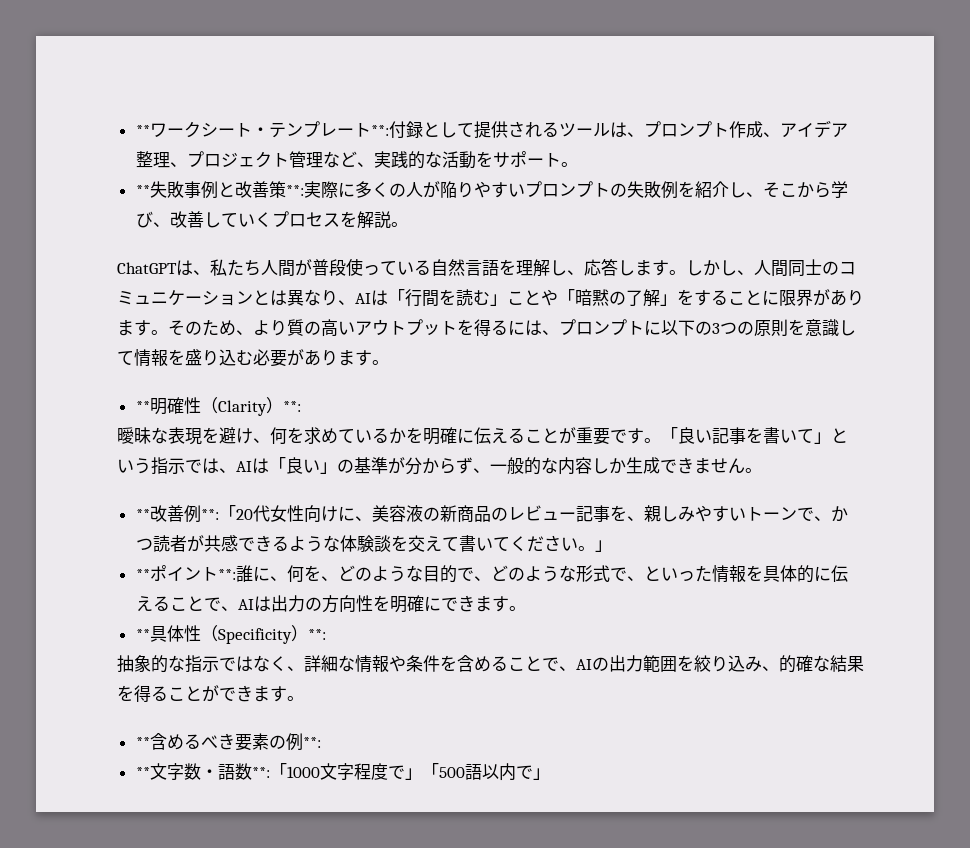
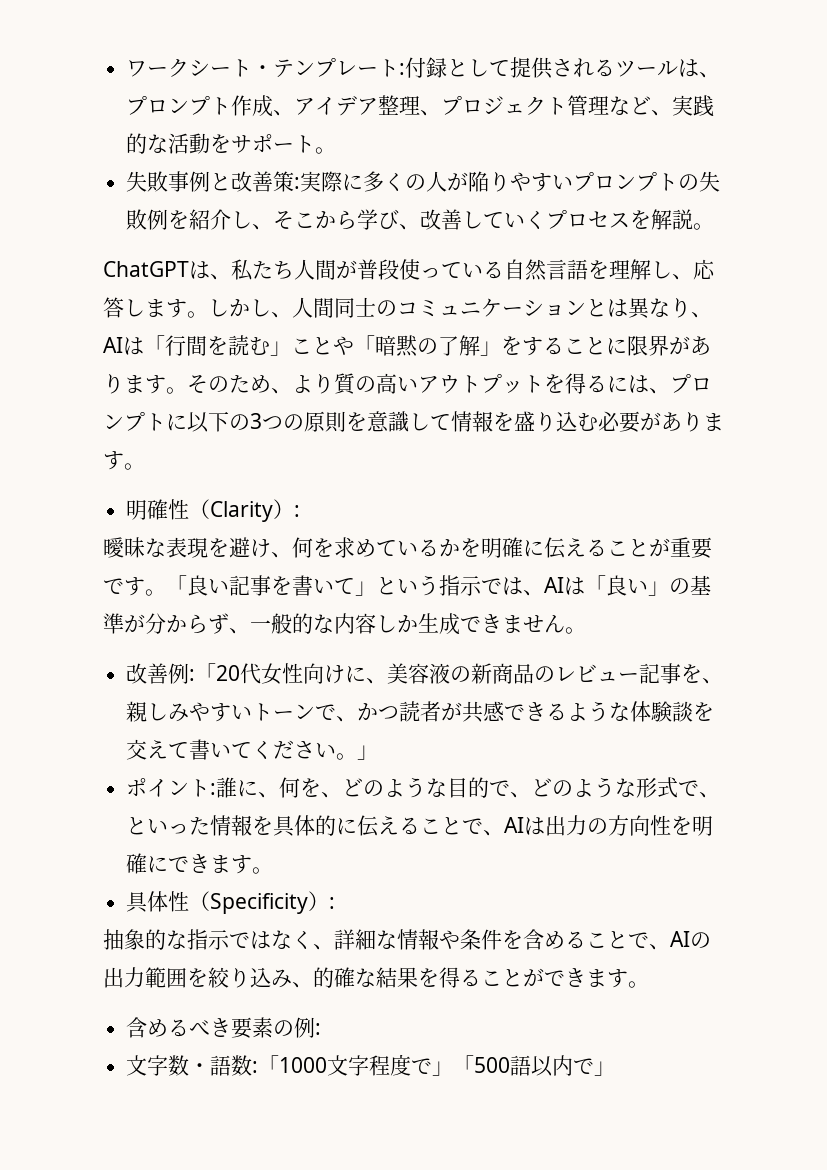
- **ワークシート・テンプレート**:付録として提供されるツールは、プロンプト作成、アイデア整理、プロジェクト管理など、実践的な活動をサポート。
+ ワークシート・テンプレート:付録として提供されるツールは、プロンプト作成、アイデア整理、プロジェクト管理など、実践的な活動をサポート。
- **失敗事例と改善策**:実際に多くの人が陥りやすいプロンプトの失敗例を紹介し、そこから学び、改善していくプロセスを解説。
+ 失敗事例と改善策:実際に多くの人が陥りやすいプロンプトの失敗例を紹介し、そこから学び、改善していくプロセスを解説。
- **明確性（Clarity）**:
+ 明確性（Clarity）:
- **改善例**:「20代女性向けに、美容液の新商品のレビュー記事を、親しみやすいトーンで、かつ読者が共感できるような体験談を交えて書いてください。」
+ 改善例:「20代女性向けに、美容液の新商品のレビュー記事を、親しみやすいトーンで、かつ読者が共感できるような体験談を交えて書いてください。」
- **ポイント**:誰に、何を、どのような目的で、どのような形式で、といった情報を具体的に伝えることで、AIは出力の方向性を明確にできます。
+ ポイント:誰に、何を、どのような目的で、どのような形式で、といった情報を具体的に伝えることで、AIは出力の方向性を明確にできます。
- **具体性（Specificity）**:
+ 具体性（Specificity）:
- **含めるべき要素の例**:
- **文字数・語数**:「1000文字程度で」「500語以内で」
+ 含めるべき要素の例:
+ 文字数・語数:「1000文字程度で」「500語以内で」

